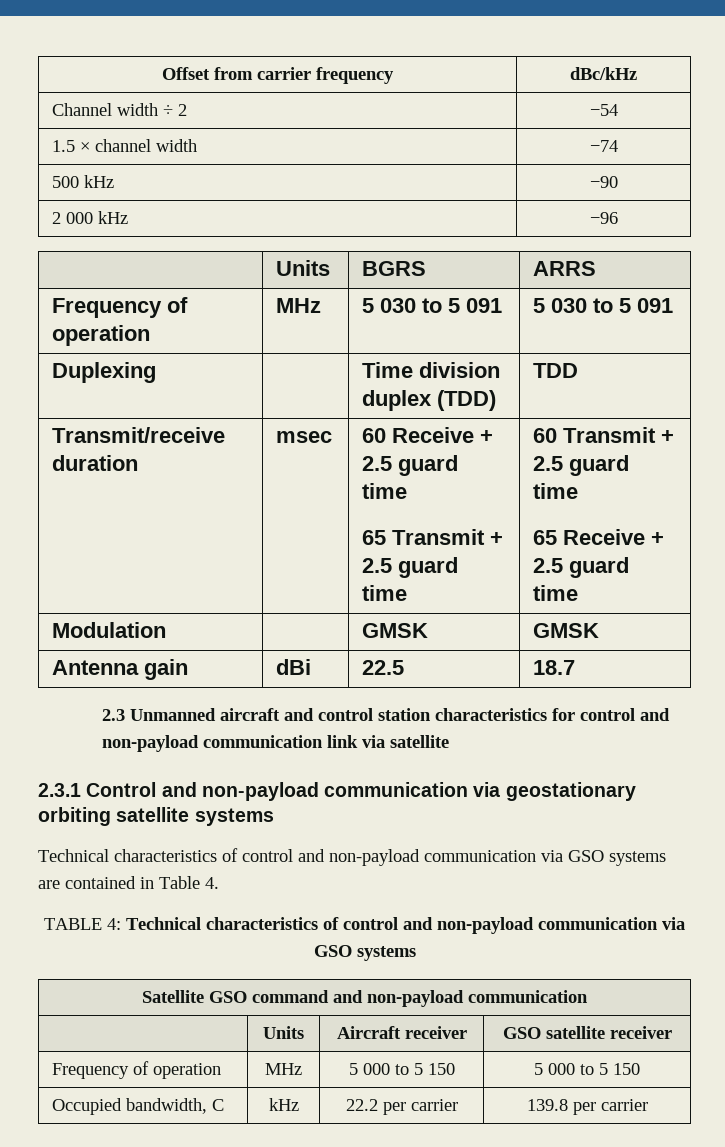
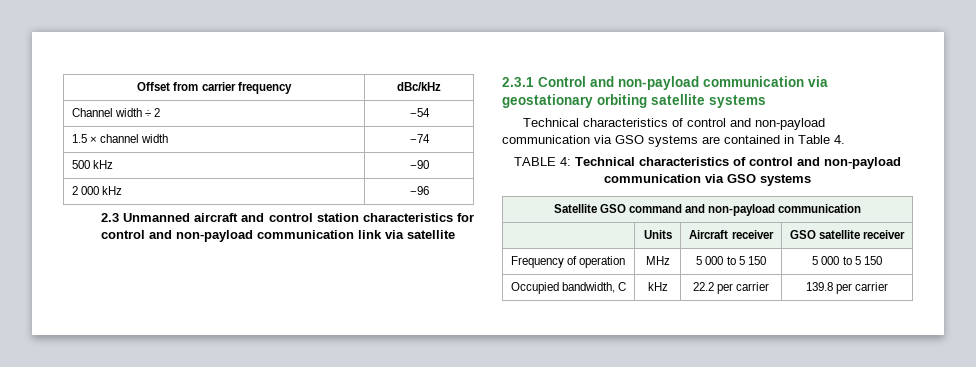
- | Units | BGRS | ARRS
- Frequency of operation | MHz | 5 030 to 5 091 | 5 030 to 5 091
- Duplexing | | Time division duplex (TDD) | TDD
- Transmit/receive duration | msec | 60 Receive + 2.5 guard time
- 65 Transmit + 2.5 guard time | 60 Transmit + 2.5 guard time
- 65 Receive + 2.5 guard time
- Modulation | | GMSK | GMSK
- Antenna gain | dBi | 22.5 | 18.7

